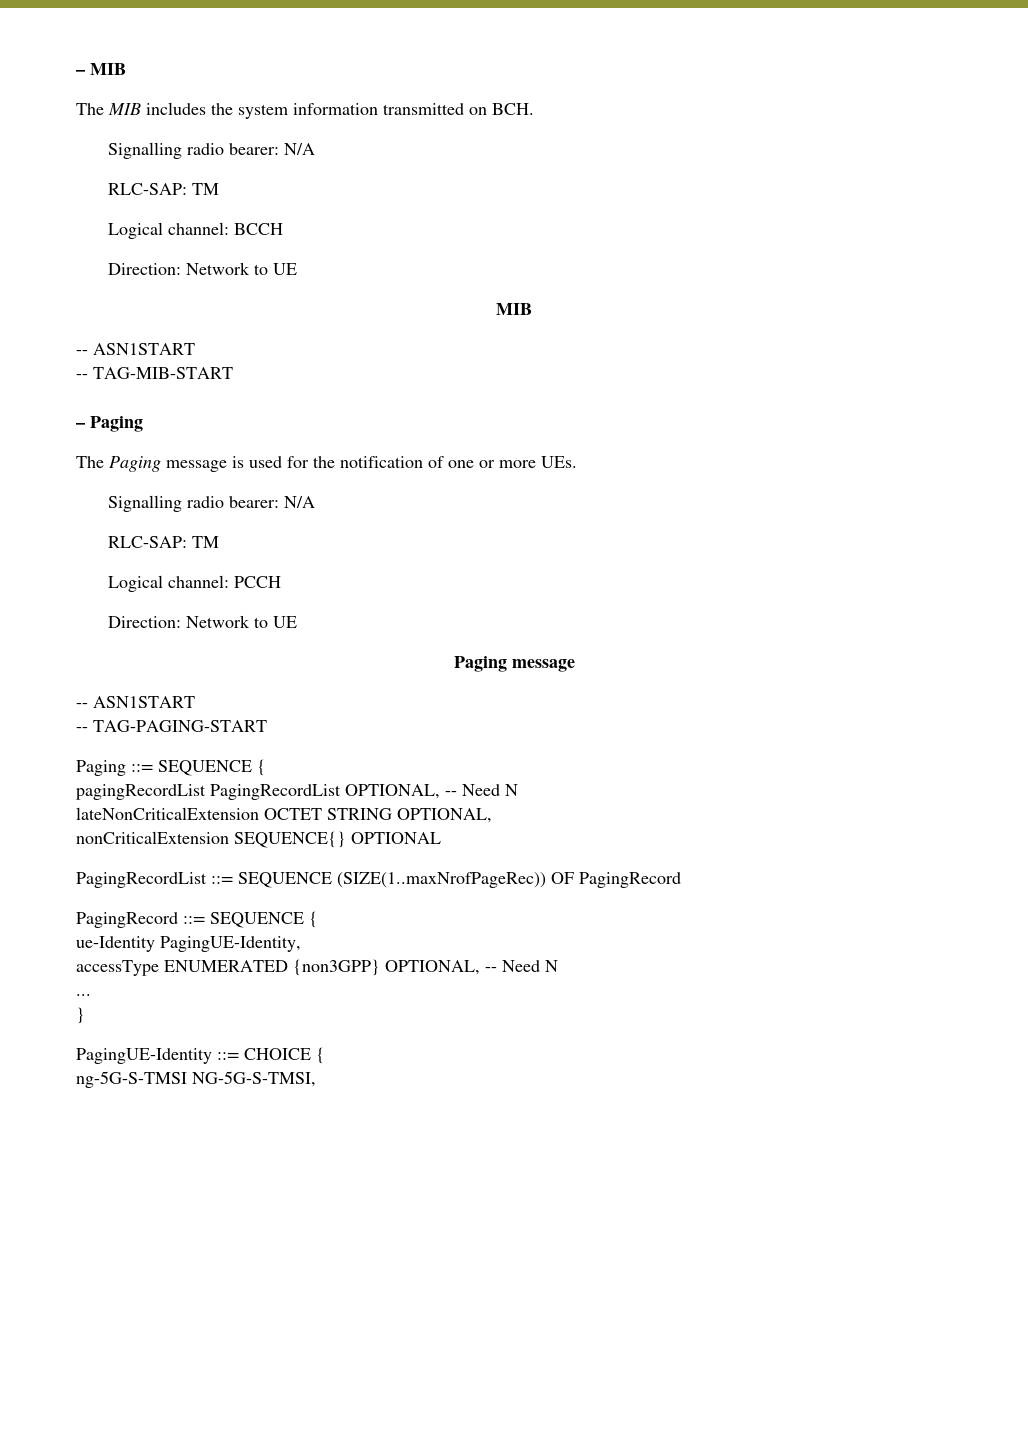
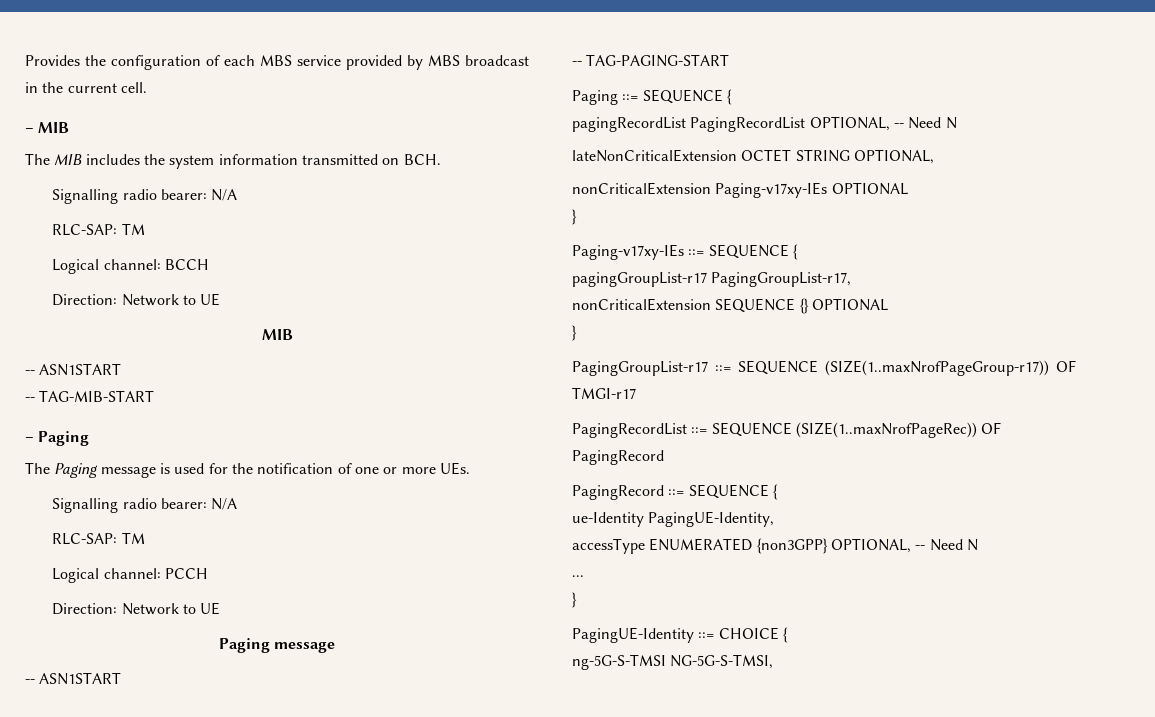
+ Provides the configuration of each MBS service provided by MBS broadcast in the current cell.
- nonCriticalExtension SEQUENCE{} OPTIONAL
+ nonCriticalExtension Paging-v17xy-IEs OPTIONAL
+ }
+ Paging-v17xy-IEs ::= SEQUENCE {
+ pagingGroupList-r17 PagingGroupList-r17,
+ nonCriticalExtension SEQUENCE {} OPTIONAL
+ }
+ PagingGroupList-r17 ::= SEQUENCE (SIZE(1..maxNrofPageGroup-r17)) OF TMGI-r17

